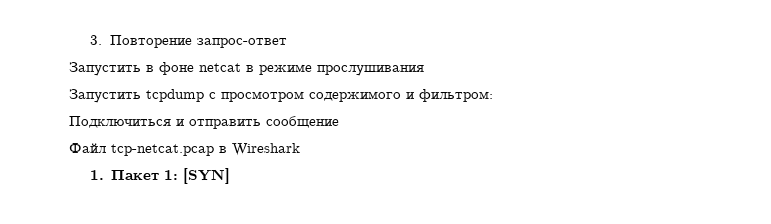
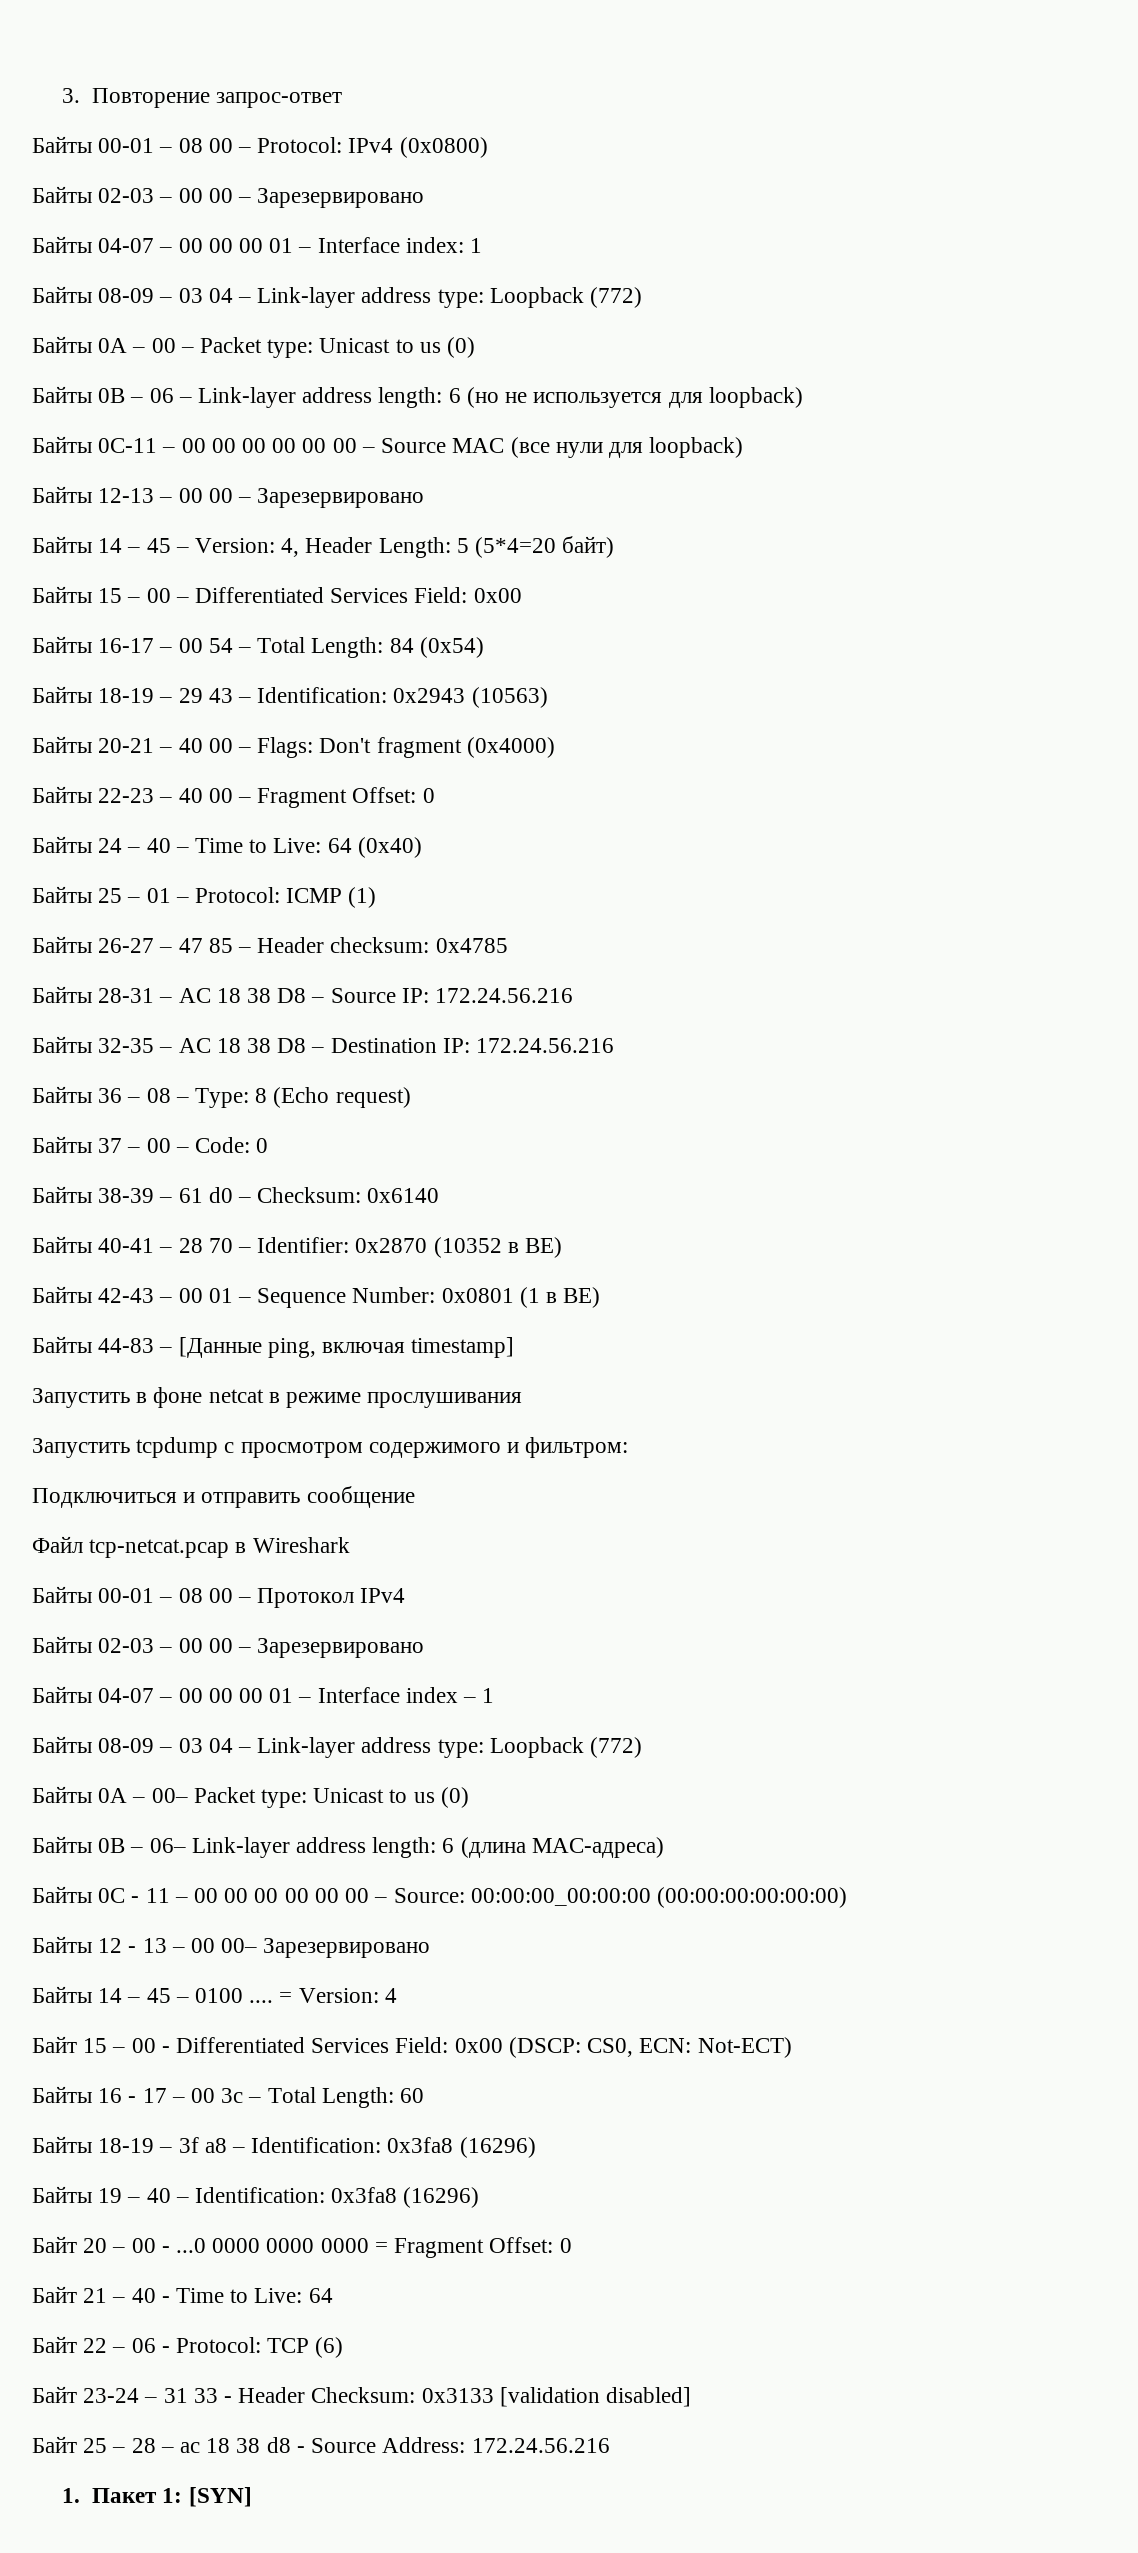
+ Байты 00-01 – 08 00 – Protocol: IPv4 (0x0800)
+ Байты 02-03 – 00 00 – Зарезервировано
+ Байты 04-07 – 00 00 00 01 – Interface index: 1
+ Байты 08-09 – 03 04 – Link-layer address type: Loopback (772)
+ Байты 0A – 00 – Packet type: Unicast to us (0)
+ Байты 0B – 06 – Link-layer address length: 6 (но не используется для loopback)
+ Байты 0C-11 – 00 00 00 00 00 00 – Source MAC (все нули для loopback)
+ Байты 12-13 – 00 00 – Зарезервировано
+ Байты 14 – 45 – Version: 4, Header Length: 5 (5*4=20 байт)
+ Байты 15 – 00 – Differentiated Services Field: 0x00
+ Байты 16-17 – 00 54 – Total Length: 84 (0x54)
+ Байты 18-19 – 29 43 – Identification: 0x2943 (10563)
+ Байты 20-21 – 40 00 – Flags: Don't fragment (0x4000)
+ Байты 22-23 – 40 00 – Fragment Offset: 0
+ Байты 24 – 40 – Time to Live: 64 (0x40)
+ Байты 25 – 01 – Protocol: ICMP (1)
+ Байты 26-27 – 47 85 – Header checksum: 0x4785
+ Байты 28-31 – AC 18 38 D8 – Source IP: 172.24.56.216
+ Байты 32-35 – AC 18 38 D8 – Destination IP: 172.24.56.216
+ Байты 36 – 08 – Type: 8 (Echo request)
+ Байты 37 – 00 – Code: 0
+ Байты 38-39 – 61 d0 – Checksum: 0x6140
+ Байты 40-41 – 28 70 – Identifier: 0x2870 (10352 в BE)
+ Байты 42-43 – 00 01 – Sequence Number: 0x0801 (1 в BE)
+ Байты 44-83 – [Данные ping, включая timestamp]
+ Байты 00-01 – 08 00 – Протокол IPv4
+ Байты 02-03 – 00 00 – Зарезервировано
+ Байты 04-07 – 00 00 00 01 – Interface index – 1
+ Байты 08-09 – 03 04 – Link-layer address type: Loopback (772)
+ Байты 0A – 00– Packet type: Unicast to us (0)
+ Байты 0B – 06– Link-layer address length: 6 (длина MAC-адреса)
+ Байты 0C - 11 – 00 00 00 00 00 00 – Source: 00:00:00_00:00:00 (00:00:00:00:00:00)
+ Байты 12 - 13 – 00 00– Зарезервировано
+ Байты 14 – 45 – 0100 .... = Version: 4
+ Байт 15 – 00 - Differentiated Services Field: 0x00 (DSCP: CS0, ECN: Not-ECT)
+ Байты 16 - 17 – 00 3с – Total Length: 60
+ Байты 18-19 – 3f a8 – Identification: 0x3fa8 (16296)
+ Байты 19 – 40 – Identification: 0x3fa8 (16296)
+ Байт 20 – 00 - ...0 0000 0000 0000 = Fragment Offset: 0
+ Байт 21 – 40 - Time to Live: 64
+ Байт 22 – 06 - Protocol: TCP (6)
+ Байт 23-24 – 31 33 - Header Checksum: 0x3133 [validation disabled]
+ Байт 25 – 28 – ac 18 38 d8 - Source Address: 172.24.56.216

